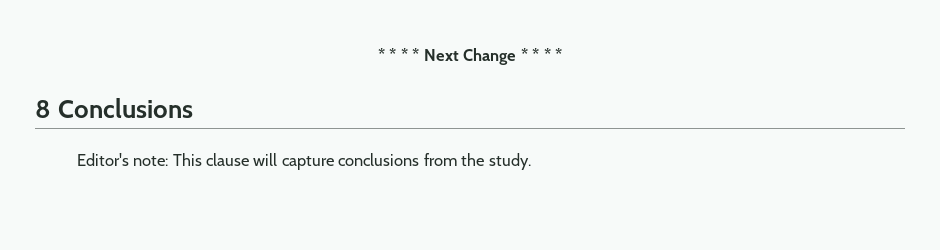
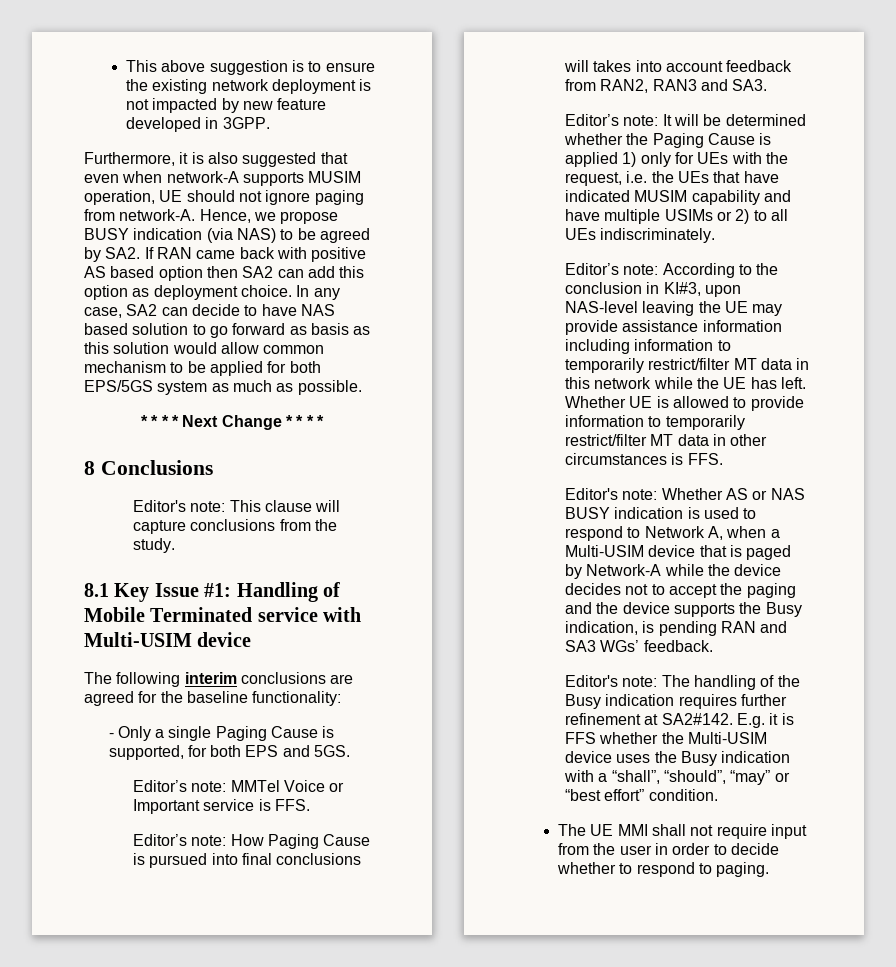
+ This above suggestion is to ensure the existing network deployment is not impacted by new feature developed in 3GPP.
+ Furthermore, it is also suggested that even when network-A supports MUSIM operation, UE should not ignore paging from network-A. Hence, we propose BUSY indication (via NAS) to be agreed by SA2. If RAN came back with positive AS based option then SA2 can add this option as deployment choice. In any case, SA2 can decide to have NAS based solution to go forward as basis as this solution would allow common mechanism to be applied for both EPS/5GS system as much as possible.
+ 8.1 Key Issue #1: Handling of Mobile Terminated service with Multi-USIM device
+ The following interim conclusions are agreed for the baseline functionality:
+ - Only a single Paging Cause is supported, for both EPS and 5GS.
+ Editor’s note: MMTel Voice or Important service is FFS.
+ Editor’s note: How Paging Cause is pursued into final conclusions will takes into account feedback from RAN2, RAN3 and SA3.
+ Editor’s note: It will be determined whether the Paging Cause is applied 1) only for UEs with the request, i.e. the UEs that have indicated MUSIM capability and have multiple USIMs or 2) to all UEs indiscriminately.
+ Editor’s note: According to the conclusion in KI#3, upon NAS-level leaving the UE may provide assistance information including information to temporarily restrict/filter MT data in this network while the UE has left. Whether UE is allowed to provide information to temporarily restrict/filter MT data in other circumstances is FFS.
+ Editor's note: Whether AS or NAS BUSY indication is used to respond to Network A, when a Multi-USIM device that is paged by Network-A while the device decides not to accept the paging and the device supports the Busy indication, is pending RAN and SA3 WGs’ feedback.
+ Editor's note: The handling of the Busy indication requires further refinement at SA2#142. E.g. it is FFS whether the Multi-USIM device uses the Busy indication with a “shall”, “should”, “may” or “best effort” condition.
+ The UE MMI shall not require input from the user in order to decide whether to respond to paging.

